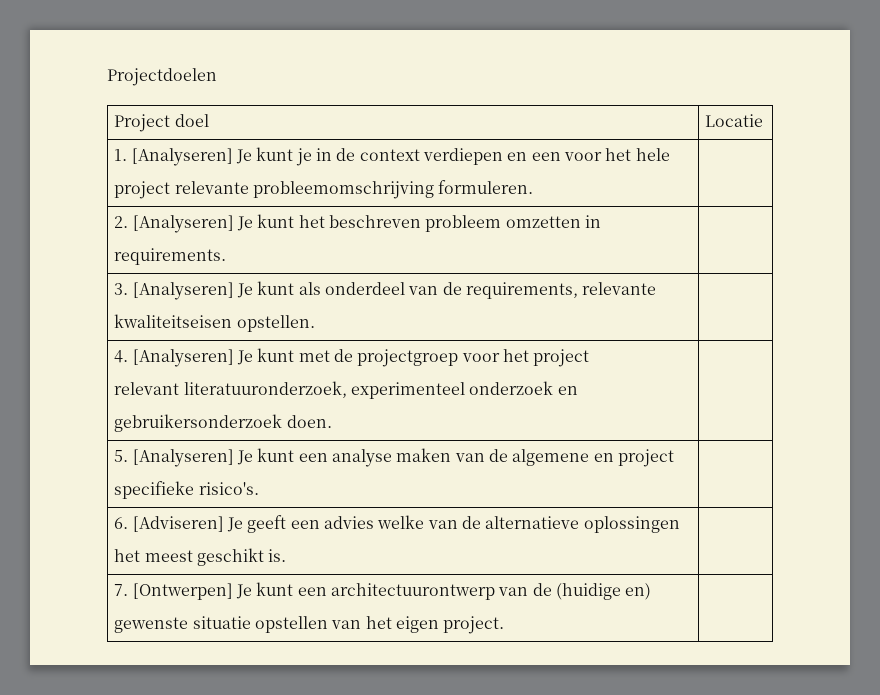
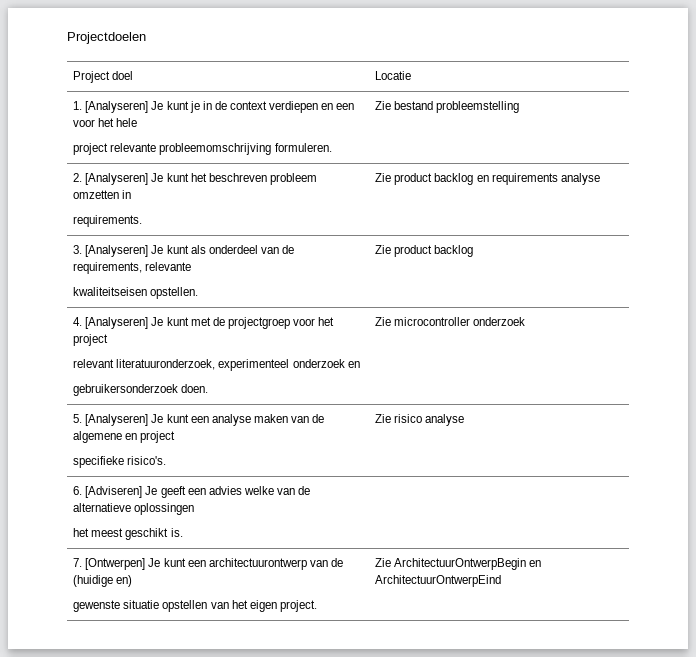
  1. [Analyseren] Je kunt je in de context verdiepen en een voor het hele
- project relevante probleemomschrijving formuleren. |
+ project relevante probleemomschrijving formuleren. | Zie bestand probleemstelling
  2. [Analyseren] Je kunt het beschreven probleem omzetten in
- requirements. |
+ requirements. | Zie product backlog en requirements analyse
  3. [Analyseren] Je kunt als onderdeel van de requirements, relevante
- kwaliteitseisen opstellen. |
+ kwaliteitseisen opstellen. | Zie product backlog
  4. [Analyseren] Je kunt met de projectgroep voor het project
  relevant literatuuronderzoek, experimenteel onderzoek en
- gebruikersonderzoek doen. |
+ gebruikersonderzoek doen. | Zie microcontroller onderzoek
  5. [Analyseren] Je kunt een analyse maken van de algemene en project
- specifieke risico's. |
+ specifieke risico's. | Zie risico analyse
  7. [Ontwerpen] Je kunt een architectuurontwerp van de (huidige en)
- gewenste situatie opstellen van het eigen project. |
+ gewenste situatie opstellen van het eigen project. | Zie ArchitectuurOntwerpBegin en ArchitectuurOntwerpEind

